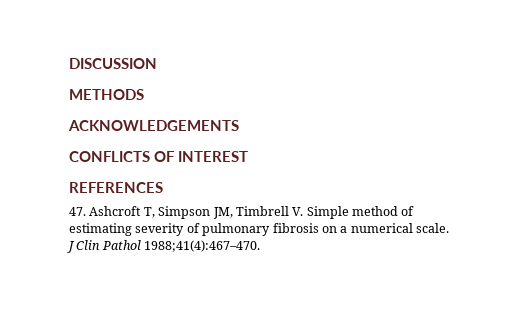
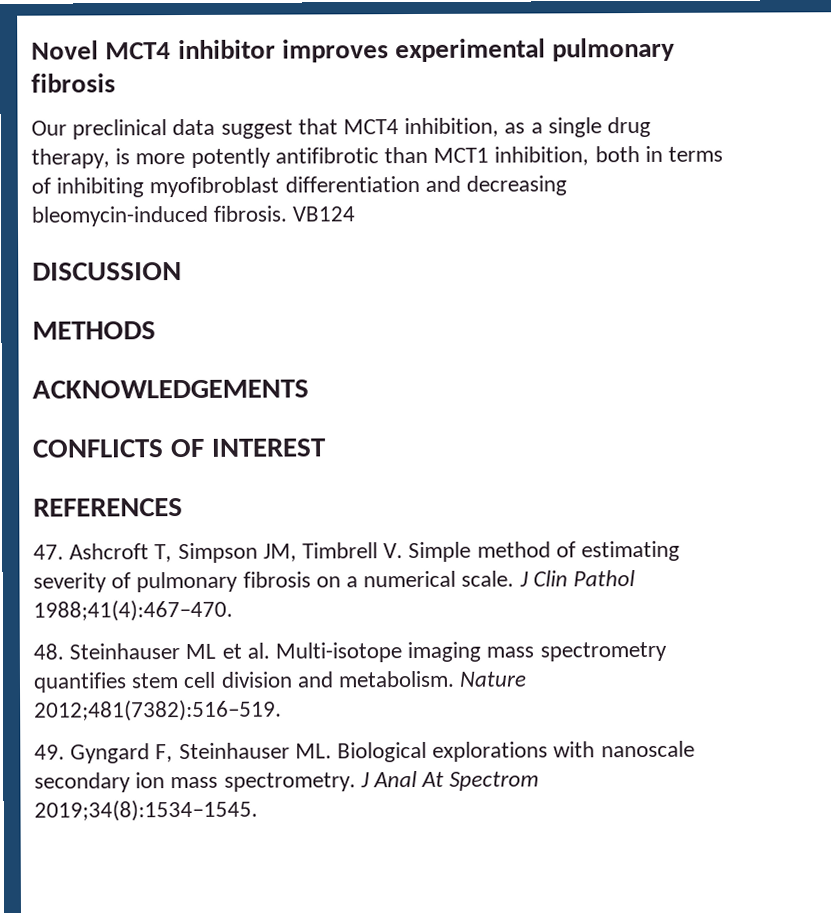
+ Novel MCT4 inhibitor improves experimental pulmonary fibrosis
+ Our preclinical data suggest that MCT4 inhibition, as a single drug therapy, is more potently antifibrotic than MCT1 inhibition, both in terms of inhibiting myofibroblast differentiation and decreasing bleomycin-induced fibrosis. VB124
+ 48. Steinhauser ML et al. Multi-isotope imaging mass spectrometry quantifies stem cell division and metabolism. Nature 2012;481(7382):516–519.
+ 49. Gyngard F, Steinhauser ML. Biological explorations with nanoscale secondary ion mass spectrometry. J Anal At Spectrom 2019;34(8):1534–1545.

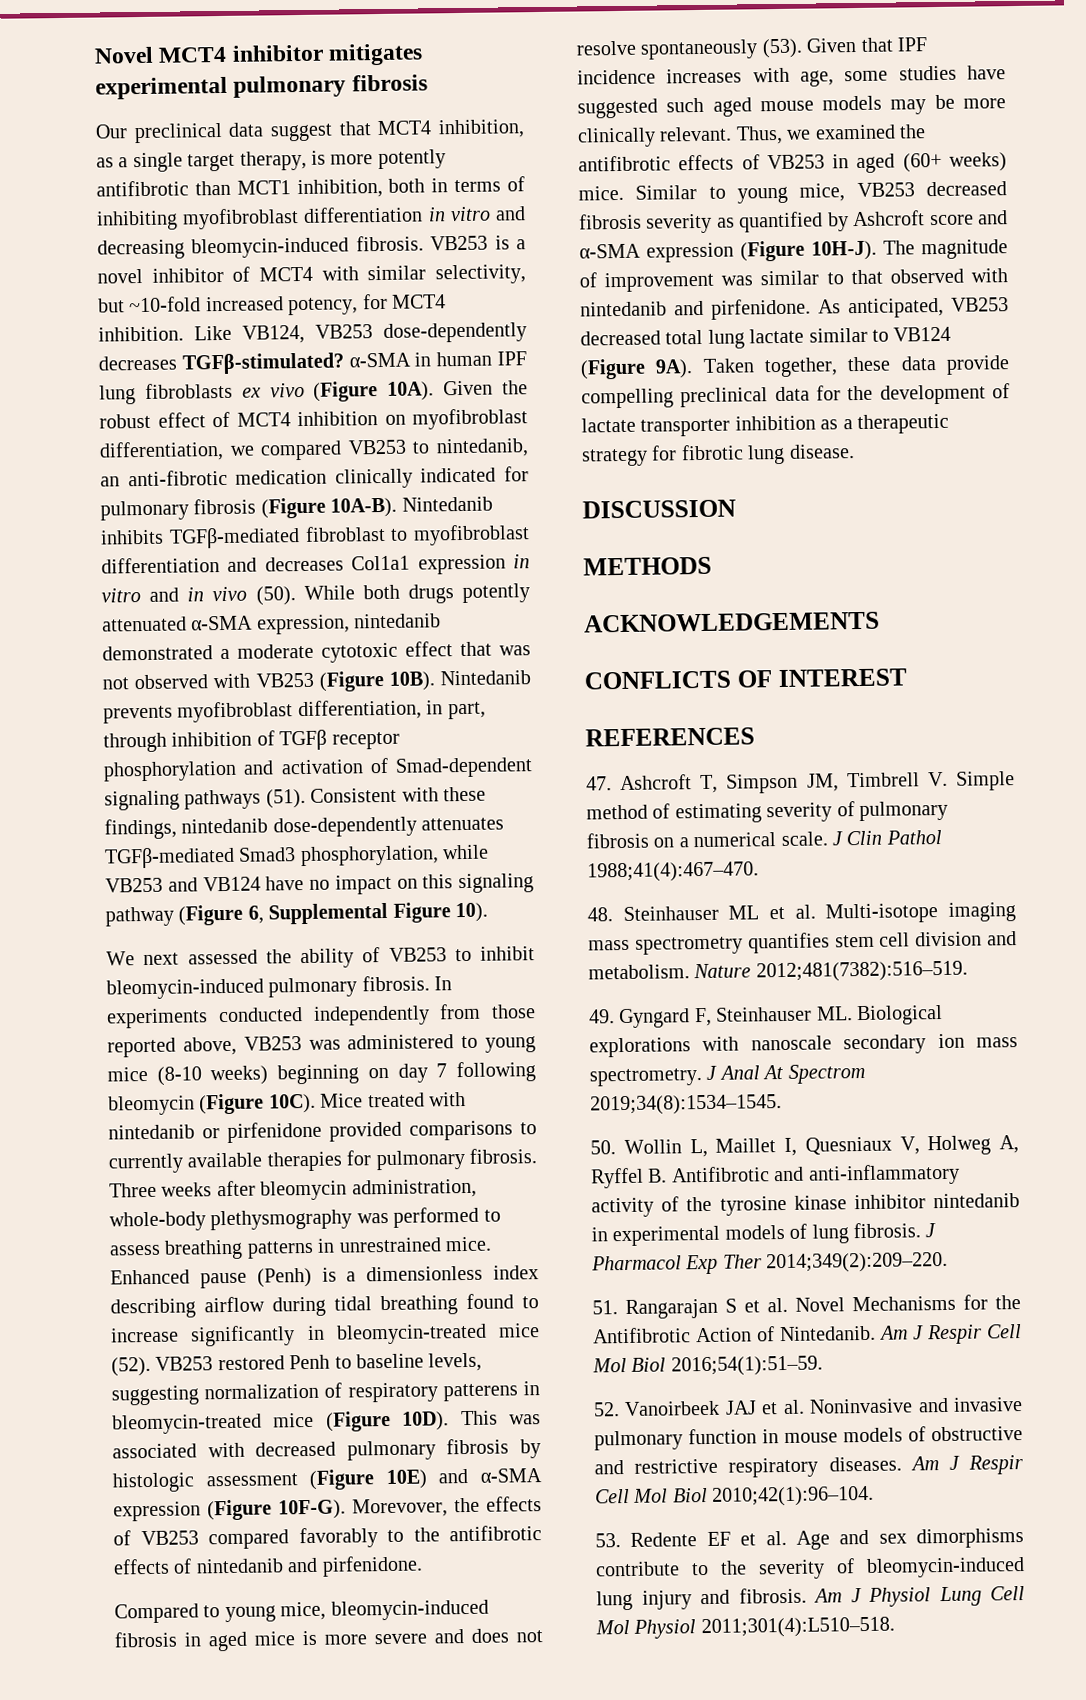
- Novel MCT4 inhibitor improves experimental pulmonary fibrosis
+ Novel MCT4 inhibitor mitigates experimental pulmonary fibrosis
- Our preclinical data suggest that MCT4 inhibition, as a single drug therapy, is more potently antifibrotic than MCT1 inhibition, both in terms of inhibiting myofibroblast differentiation and decreasing bleomycin-induced fibrosis.
+ Our preclinical data suggest that MCT4 inhibition, as a single target therapy, is more potently antifibrotic than MCT1 inhibition, both in terms of inhibiting myofibroblast differentiation in vitro and decreasing bleomycin-induced fibrosis.
- VB124
+ VB253 is a novel inhibitor of MCT4 with similar selectivity, but ~10-fold increased potency, for MCT4 inhibition. Like VB124, VB253 dose-dependently decreases TGFβ-stimulated? α-SMA in human IPF lung fibroblasts ex vivo (Figure 10A). Given the robust effect of MCT4 inhibition on myofibroblast differentiation, we compared VB253 to nintedanib, an anti-fibrotic medication clinically indicated for pulmonary fibrosis (Figure 10A-B). Nintedanib inhibits TGFβ-mediated fibroblast to myofibroblast differentiation and decreases Col1a1 expression in vitro and in vivo (50). While both drugs potently attenuated α-SMA expression, nintedanib demonstrated a moderate cytotoxic effect that was not observed with VB253 (Figure 10B). Nintedanib prevents myofibroblast differentiation, in part, through inhibition of TGFβ receptor phosphorylation and activation of Smad-dependent signaling pathways (51). Consistent with these findings, nintedanib dose-dependently attenuates TGFβ-mediated Smad3 phosphorylation, while VB253 and VB124 have no impact on this signaling pathway (Figure 6, Supplemental Figure 10).
+ We next assessed the ability of VB253 to inhibit bleomycin-induced pulmonary fibrosis. In experiments conducted independently from those reported above, VB253 was administered to young mice (8-10 weeks) beginning on day 7 following bleomycin (Figure 10C). Mice treated with nintedanib or pirfenidone provided comparisons to currently available therapies for pulmonary fibrosis. Three weeks after bleomycin administration, whole-body plethysmography was performed to assess breathing patterns in unrestrained mice. Enhanced pause (Penh) is a dimensionless index describing airflow during tidal breathing found to increase significantly in bleomycin-treated mice (52). VB253 restored Penh to baseline levels, suggesting normalization of respiratory patterens in bleomycin-treated mice (Figure 10D). This was associated with decreased pulmonary fibrosis by histologic assessment (Figure 10E) and α-SMA expression (Figure 10F-G). Morevover, the effects of VB253 compared favorably to the antifibrotic effects of nintedanib and pirfenidone.
+ Compared to young mice, bleomycin-induced fibrosis in aged mice is more severe and does not resolve spontaneously (53). Given that IPF incidence increases with age, some studies have suggested such aged mouse models may be more clinically relevant. Thus, we examined the antifibrotic effects of VB253 in aged (60+ weeks) mice. Similar to young mice, VB253 decreased fibrosis severity as quantified by Ashcroft score and α-SMA expression (Figure 10H-J). The magnitude of improvement was similar to that observed with nintedanib and pirfenidone. As anticipated, VB253 decreased total lung lactate similar to VB124 (Figure 9A). Taken together, these data provide compelling preclinical data for the development of lactate transporter inhibition as a therapeutic strategy for fibrotic lung disease.
+ 50. Wollin L, Maillet I, Quesniaux V, Holweg A, Ryffel B. Antifibrotic and anti-inflammatory activity of the tyrosine kinase inhibitor nintedanib in experimental models of lung fibrosis. J Pharmacol Exp Ther 2014;349(2):209–220.
+ 51. Rangarajan S et al. Novel Mechanisms for the Antifibrotic Action of Nintedanib. Am J Respir Cell Mol Biol 2016;54(1):51–59.
+ 52. Vanoirbeek JAJ et al. Noninvasive and invasive pulmonary function in mouse models of obstructive and restrictive respiratory diseases. Am J Respir Cell Mol Biol 2010;42(1):96–104.
+ 53. Redente EF et al. Age and sex dimorphisms contribute to the severity of bleomycin-induced lung injury and fibrosis. Am J Physiol Lung Cell Mol Physiol 2011;301(4):L510–518.

